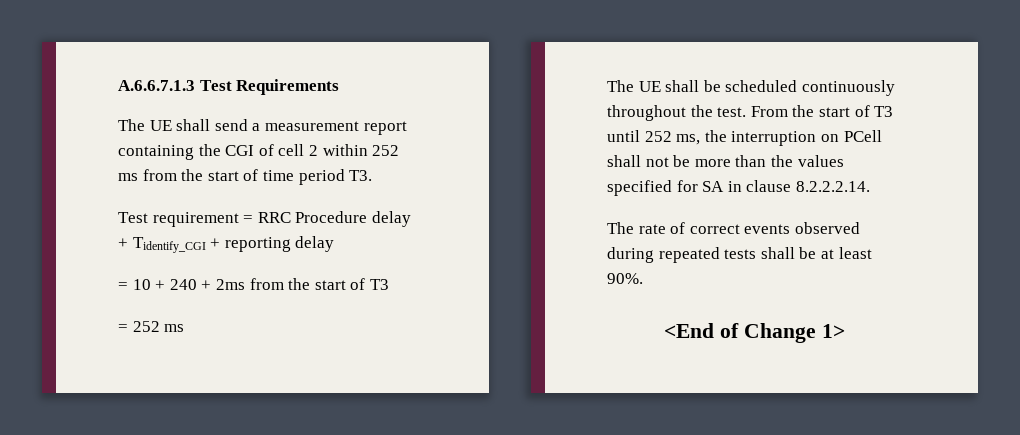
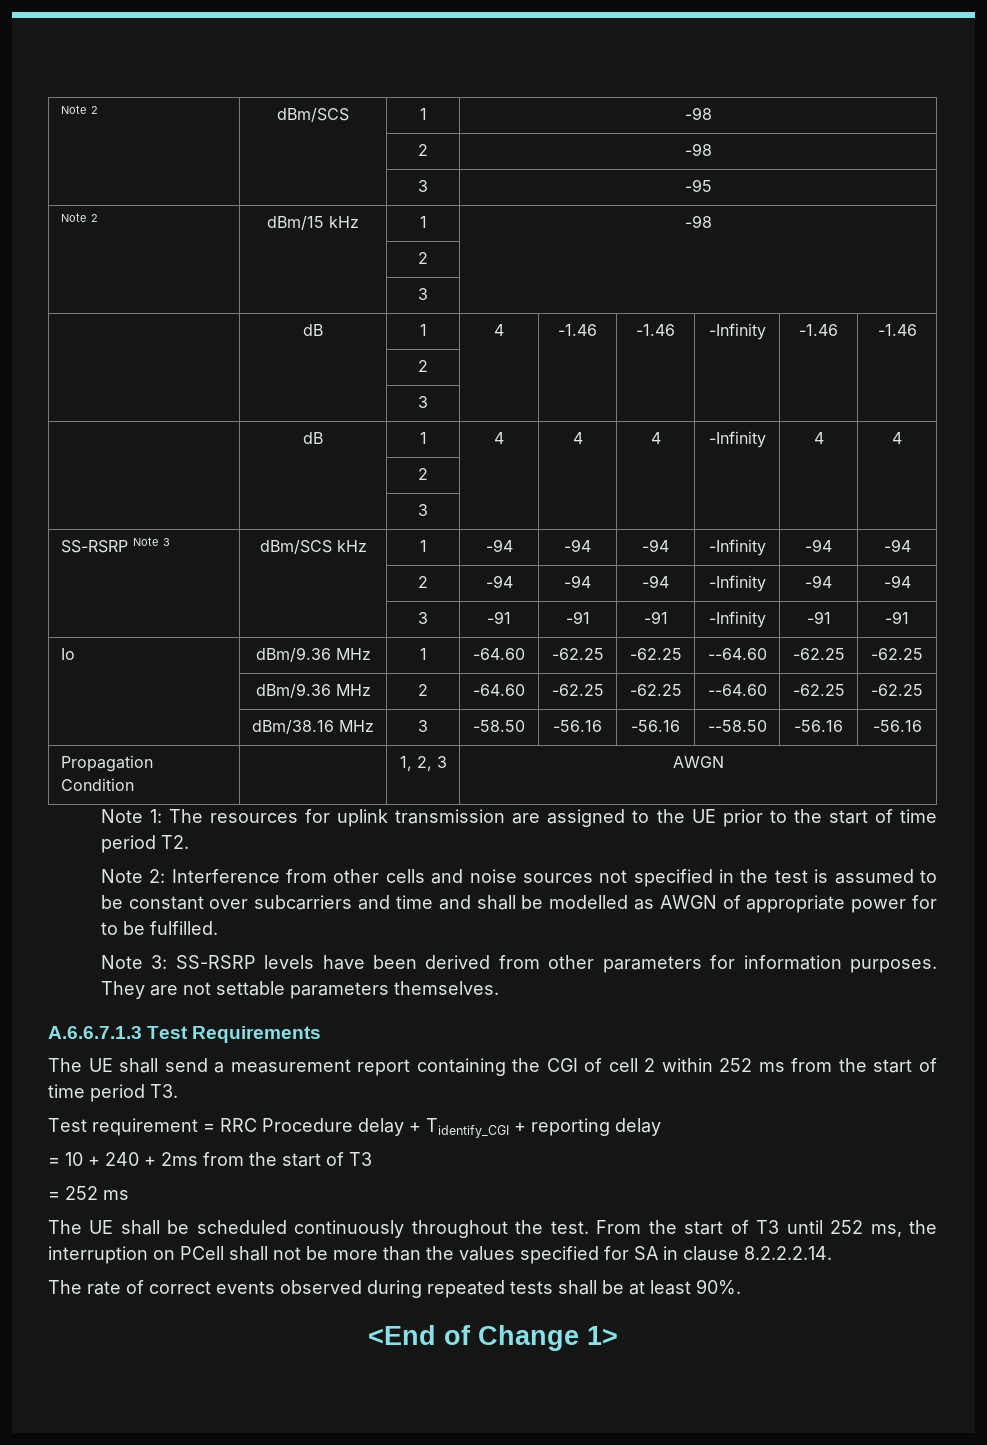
+ Note 2 | dBm/SCS | 1 | -98
+ | | 2 | -98
+ | | 3 | -95
+ Note 2 | dBm/15 kHz | 1 | -98
+ | | 2 |
+ | | 3 |
+ | dB | 1 | 4 | -1.46 | -1.46 | -Infinity | -1.46 | -1.46
+ | | 2 | | | | | |
+ | | 3 | | | | | |
+ | dB | 1 | 4 | 4 | 4 | -Infinity | 4 | 4
+ | | 2 | | | | | |
+ | | 3 | | | | | |
+ SS-RSRP Note 3 | dBm/SCS kHz | 1 | -94 | -94 | -94 | -Infinity | -94 | -94
+ | | 2 | -94 | -94 | -94 | -Infinity | -94 | -94
+ | | 3 | -91 | -91 | -91 | -Infinity | -91 | -91
+ Io | dBm/9.36 MHz | 1 | -64.60 | -62.25 | -62.25 | --64.60 | -62.25 | -62.25
+ | dBm/9.36 MHz | 2 | -64.60 | -62.25 | -62.25 | --64.60 | -62.25 | -62.25
+ | dBm/38.16 MHz | 3 | -58.50 | -56.16 | -56.16 | --58.50 | -56.16 | -56.16
+ Propagation Condition | | 1, 2, 3 | AWGN
+ Note 1: The resources for uplink transmission are assigned to the UE prior to the start of time period T2.
+ Note 2: Interference from other cells and noise sources not specified in the test is assumed to be constant over subcarriers and time and shall be modelled as AWGN of appropriate power for to be fulfilled.
+ Note 3: SS-RSRP levels have been derived from other parameters for information purposes. They are not settable parameters themselves.

